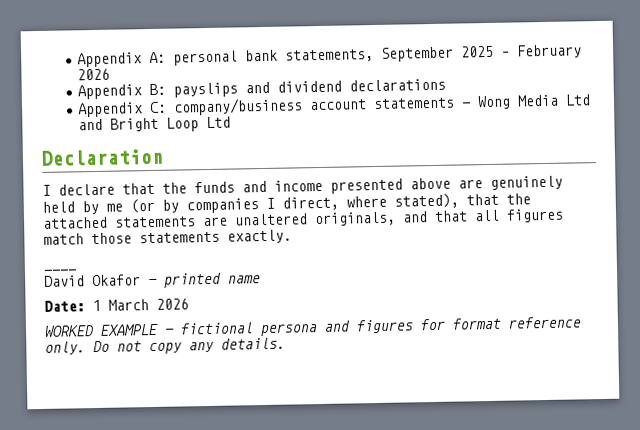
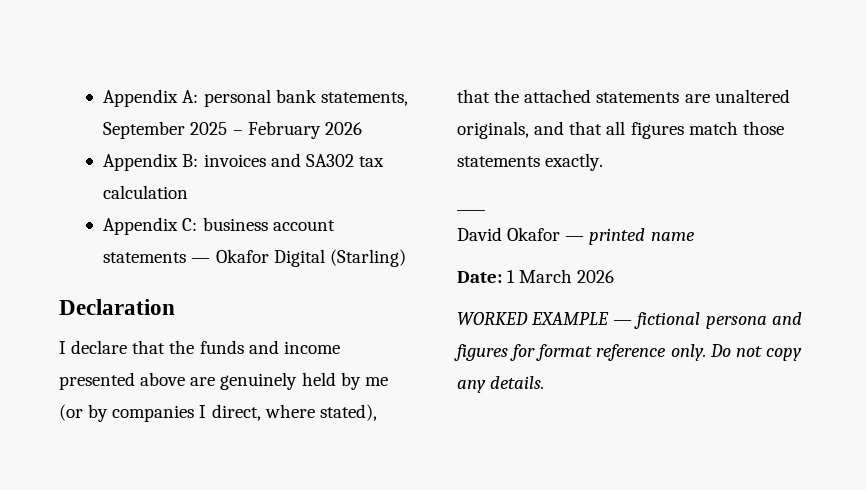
- Appendix B: payslips and dividend declarations
+ Appendix B: invoices and SA302 tax calculation
- Appendix C: company/business account statements — Wong Media Ltd and Bright Loop Ltd
+ Appendix C: business account statements — Okafor Digital (Starling)

